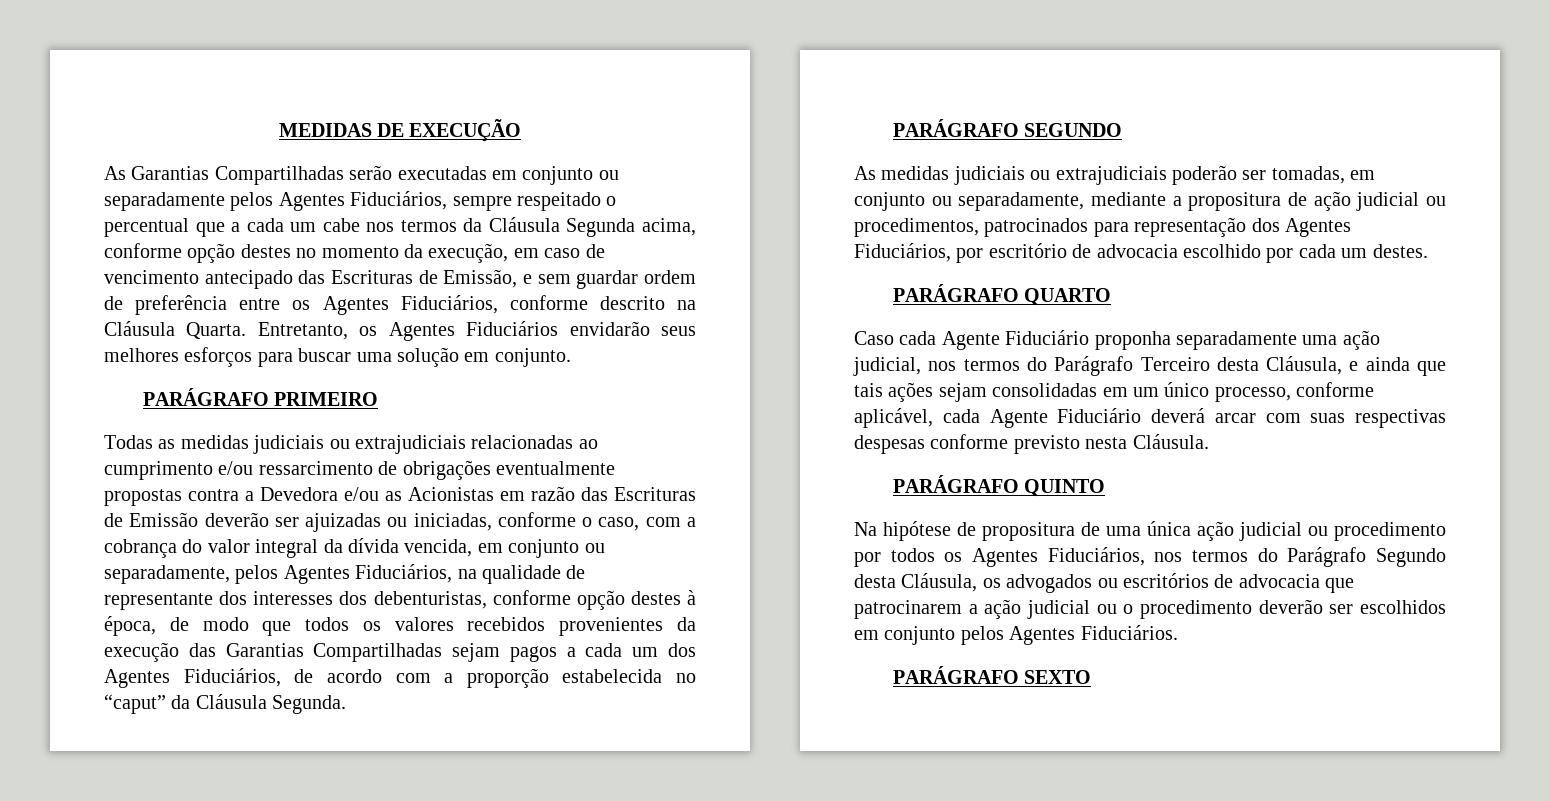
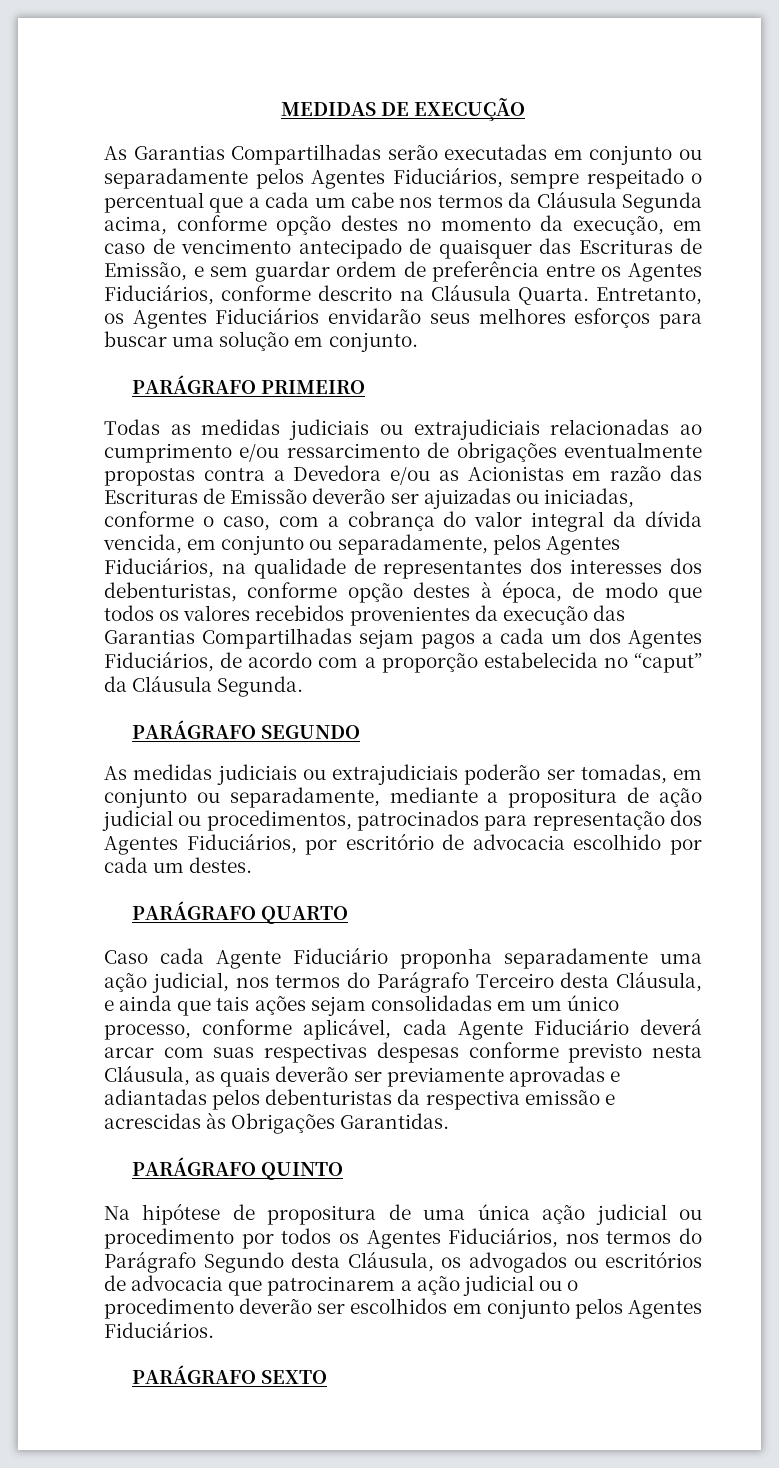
- As Garantias Compartilhadas serão executadas em conjunto ou separadamente pelos Agentes Fiduciários, sempre respeitado o percentual que a cada um cabe nos termos da Cláusula Segunda acima, conforme opção destes no momento da execução, em caso de vencimento antecipado das Escrituras de Emissão, e sem guardar ordem de preferência entre os Agentes Fiduciários, conforme descrito na Cláusula Quarta.
+ As Garantias Compartilhadas serão executadas em conjunto ou separadamente pelos Agentes Fiduciários, sempre respeitado o percentual que a cada um cabe nos termos da Cláusula Segunda acima, conforme opção destes no momento da execução, em caso de vencimento antecipado de quaisquer das Escrituras de Emissão, e sem guardar ordem de preferência entre os Agentes Fiduciários, conforme descrito na Cláusula Quarta.
- Todas as medidas judiciais ou extrajudiciais relacionadas ao cumprimento e/ou ressarcimento de obrigações eventualmente propostas contra a Devedora e/ou as Acionistas em razão das Escrituras de Emissão deverão ser ajuizadas ou iniciadas, conforme o caso, com a cobrança do valor integral da dívida vencida, em conjunto ou separadamente, pelos Agentes Fiduciários, na qualidade de representante dos interesses dos debenturistas, conforme opção destes à época, de modo que todos os valores recebidos provenientes da execução das Garantias Compartilhadas sejam pagos a cada um dos Agentes Fiduciários, de acordo com a proporção estabelecida no “caput” da Cláusula Segunda.
+ Todas as medidas judiciais ou extrajudiciais relacionadas ao cumprimento e/ou ressarcimento de obrigações eventualmente propostas contra a Devedora e/ou as Acionistas em razão das Escrituras de Emissão deverão ser ajuizadas ou iniciadas, conforme o caso, com a cobrança do valor integral da dívida vencida, em conjunto ou separadamente, pelos Agentes Fiduciários, na qualidade de representantes dos interesses dos debenturistas, conforme opção destes à época, de modo que todos os valores recebidos provenientes da execução das Garantias Compartilhadas sejam pagos a cada um dos Agentes Fiduciários, de acordo com a proporção estabelecida no “caput” da Cláusula Segunda.
- Caso cada Agente Fiduciário proponha separadamente uma ação judicial, nos termos do Parágrafo Terceiro desta Cláusula, e ainda que tais ações sejam consolidadas em um único processo, conforme aplicável, cada Agente Fiduciário deverá arcar com suas respectivas despesas conforme previsto nesta Cláusula.
+ Caso cada Agente Fiduciário proponha separadamente uma ação judicial, nos termos do Parágrafo Terceiro desta Cláusula, e ainda que tais ações sejam consolidadas em um único processo, conforme aplicável, cada Agente Fiduciário deverá arcar com suas respectivas despesas conforme previsto nesta Cláusula, as quais deverão ser previamente aprovadas e adiantadas pelos debenturistas da respectiva emissão e acrescidas às Obrigações Garantidas.

